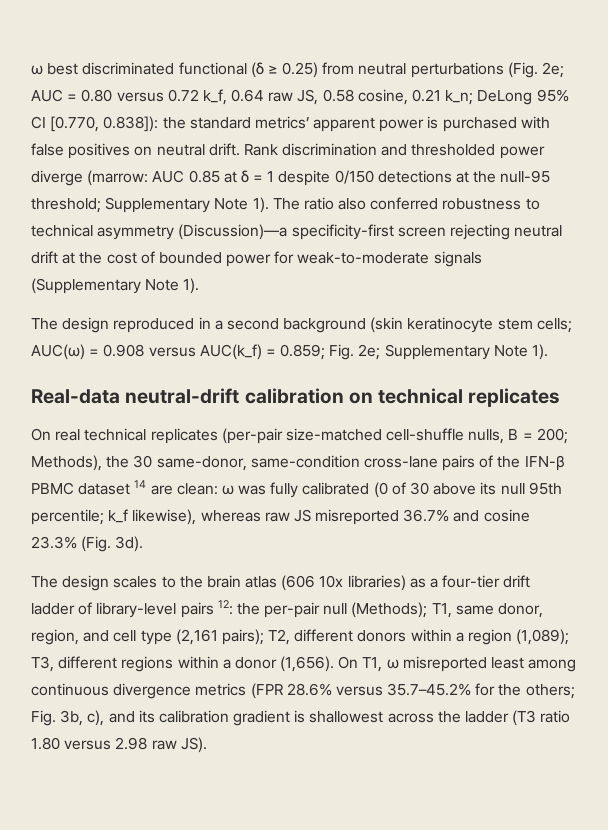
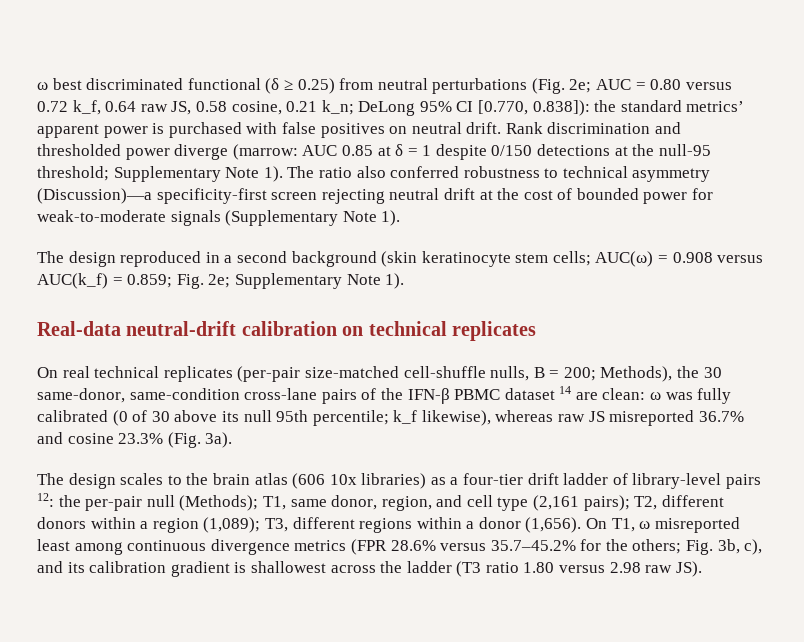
- On real technical replicates (per-pair size-matched cell-shuffle nulls, B = 200; Methods), the 30 same-donor, same-condition cross-lane pairs of the IFN-β PBMC dataset 14 are clean: ω was fully calibrated (0 of 30 above its null 95th percentile; k_f likewise), whereas raw JS misreported 36.7% and cosine 23.3% (Fig. 3d).
+ On real technical replicates (per-pair size-matched cell-shuffle nulls, B = 200; Methods), the 30 same-donor, same-condition cross-lane pairs of the IFN-β PBMC dataset 14 are clean: ω was fully calibrated (0 of 30 above its null 95th percentile; k_f likewise), whereas raw JS misreported 36.7% and cosine 23.3% (Fig. 3a).

